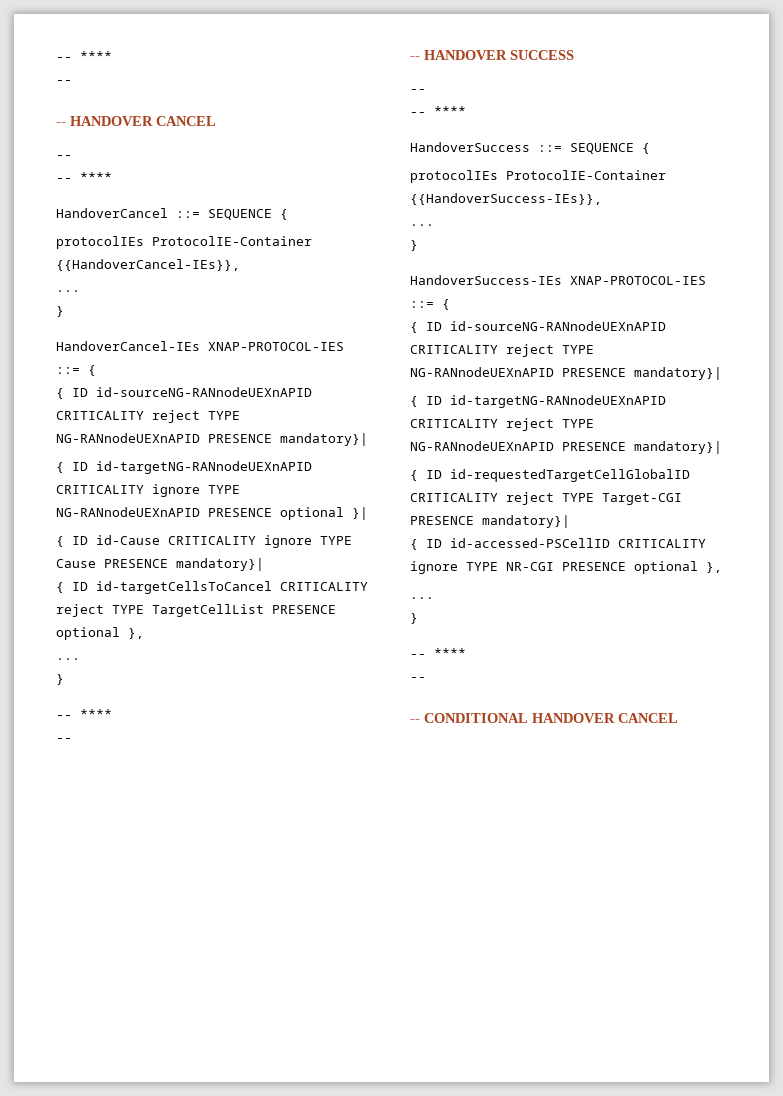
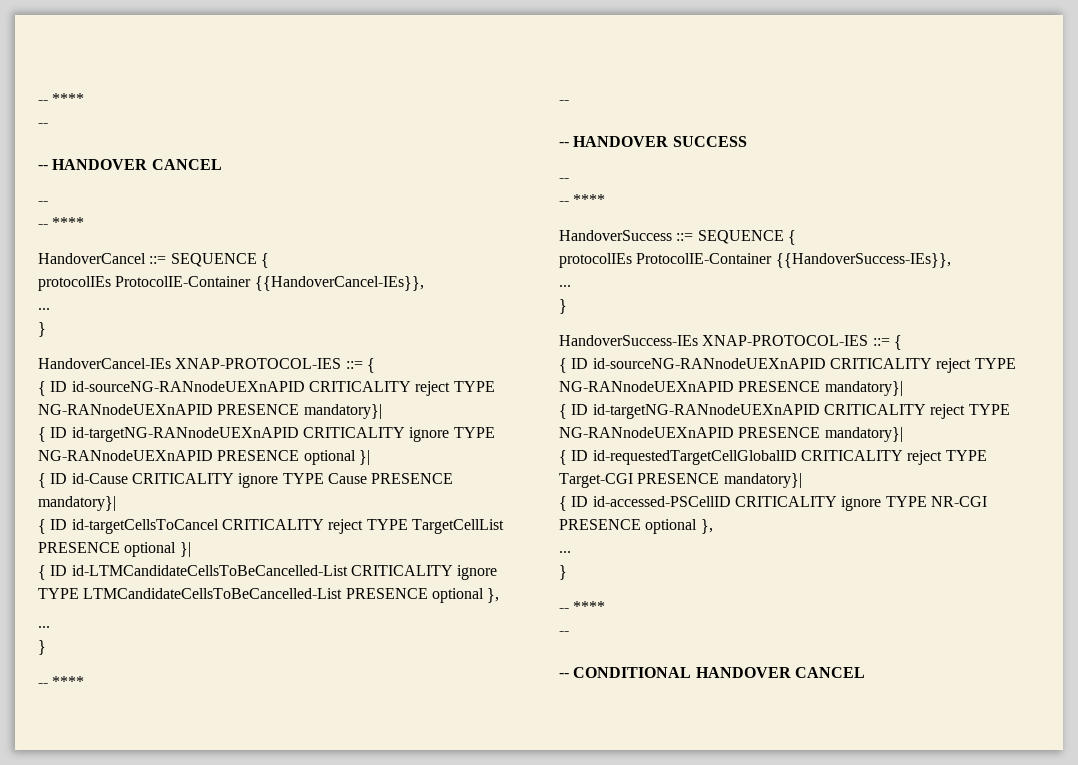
- { ID id-targetCellsToCancel CRITICALITY reject TYPE TargetCellList PRESENCE optional },
+ { ID id-targetCellsToCancel CRITICALITY reject TYPE TargetCellList PRESENCE optional }|
+ { ID id-LTMCandidateCellsToBeCancelled-List CRITICALITY ignore TYPE LTMCandidateCellsToBeCancelled-List PRESENCE optional },

